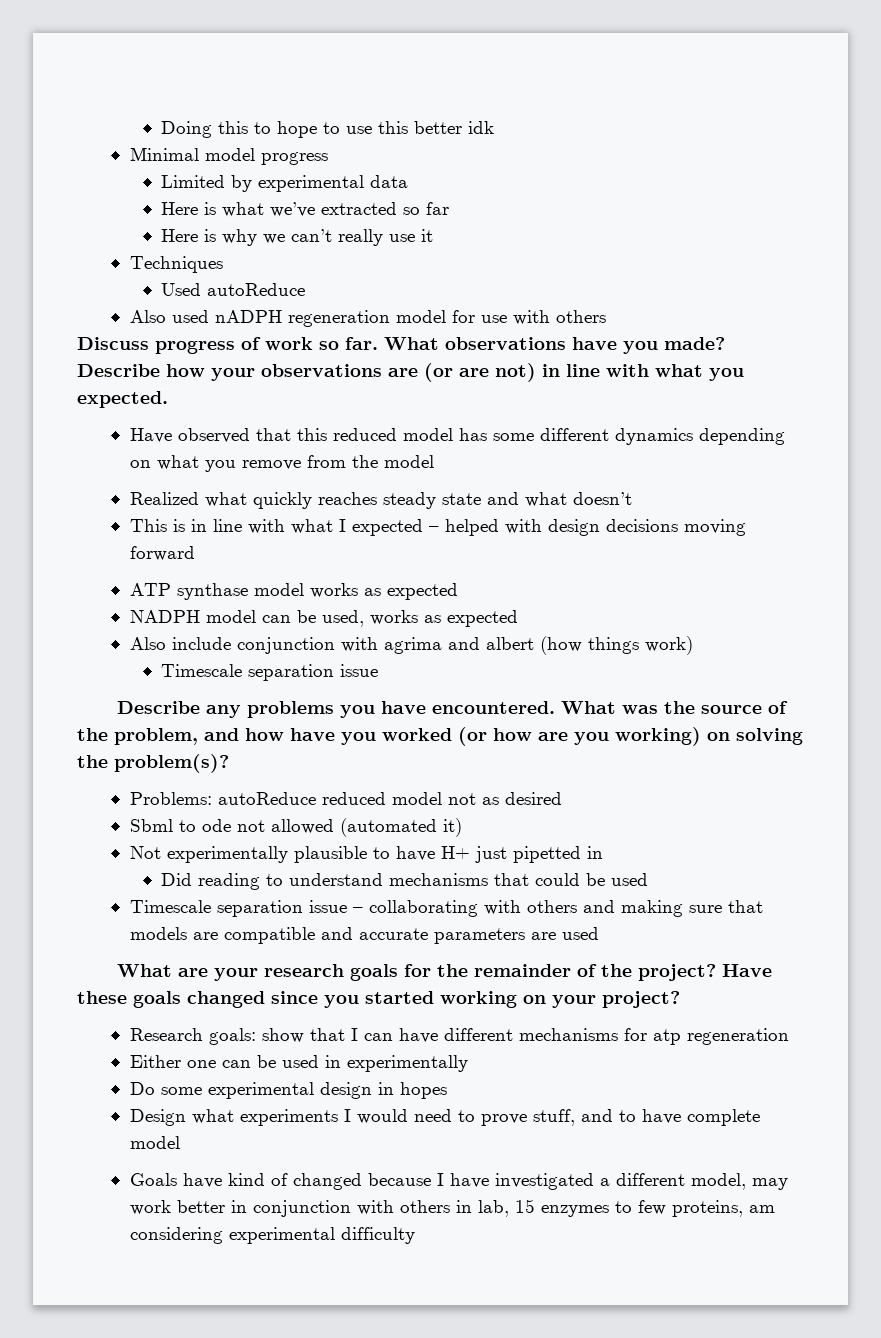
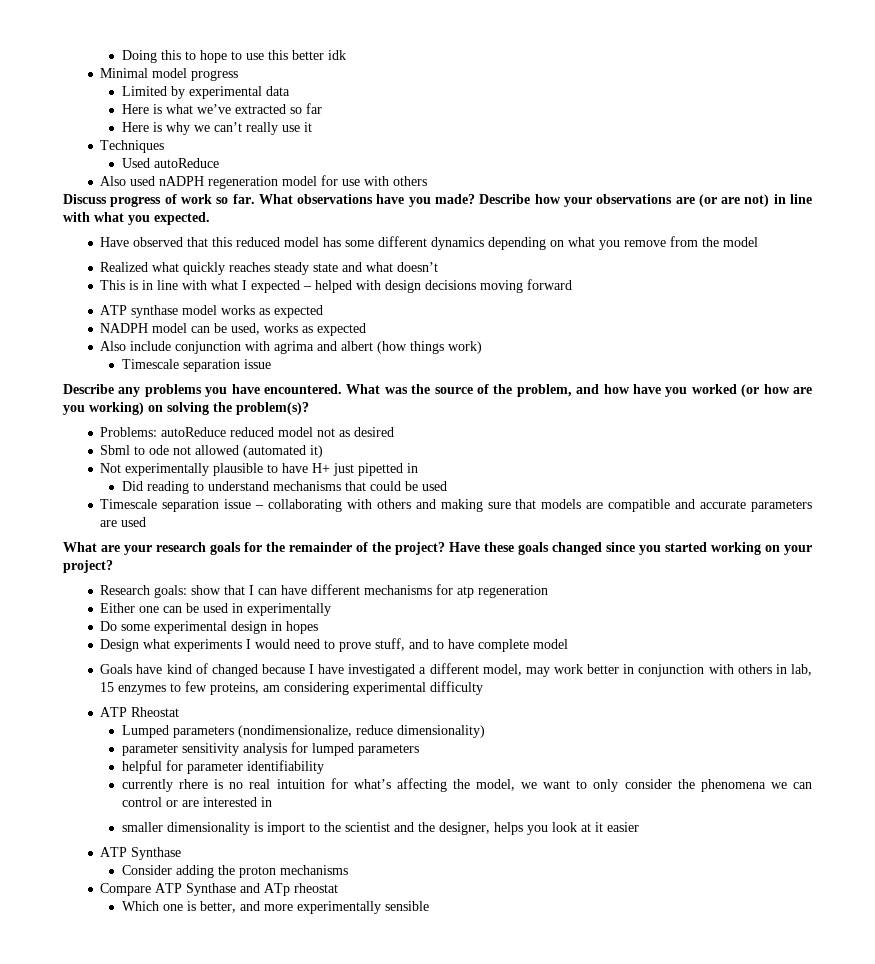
+ ATP Rheostat
+ Lumped parameters (nondimensionalize, reduce dimensionality)
+ parameter sensitivity analysis for lumped parameters
+ helpful for parameter identifiability
+ currently rhere is no real intuition for what’s affecting the model, we want to only consider the phenomena we can control or are interested in
+ smaller dimensionality is import to the scientist and the designer, helps you look at it easier
+ ATP Synthase
+ Consider adding the proton mechanisms
+ Compare ATP Synthase and ATp rheostat
+ Which one is better, and more experimentally sensible

